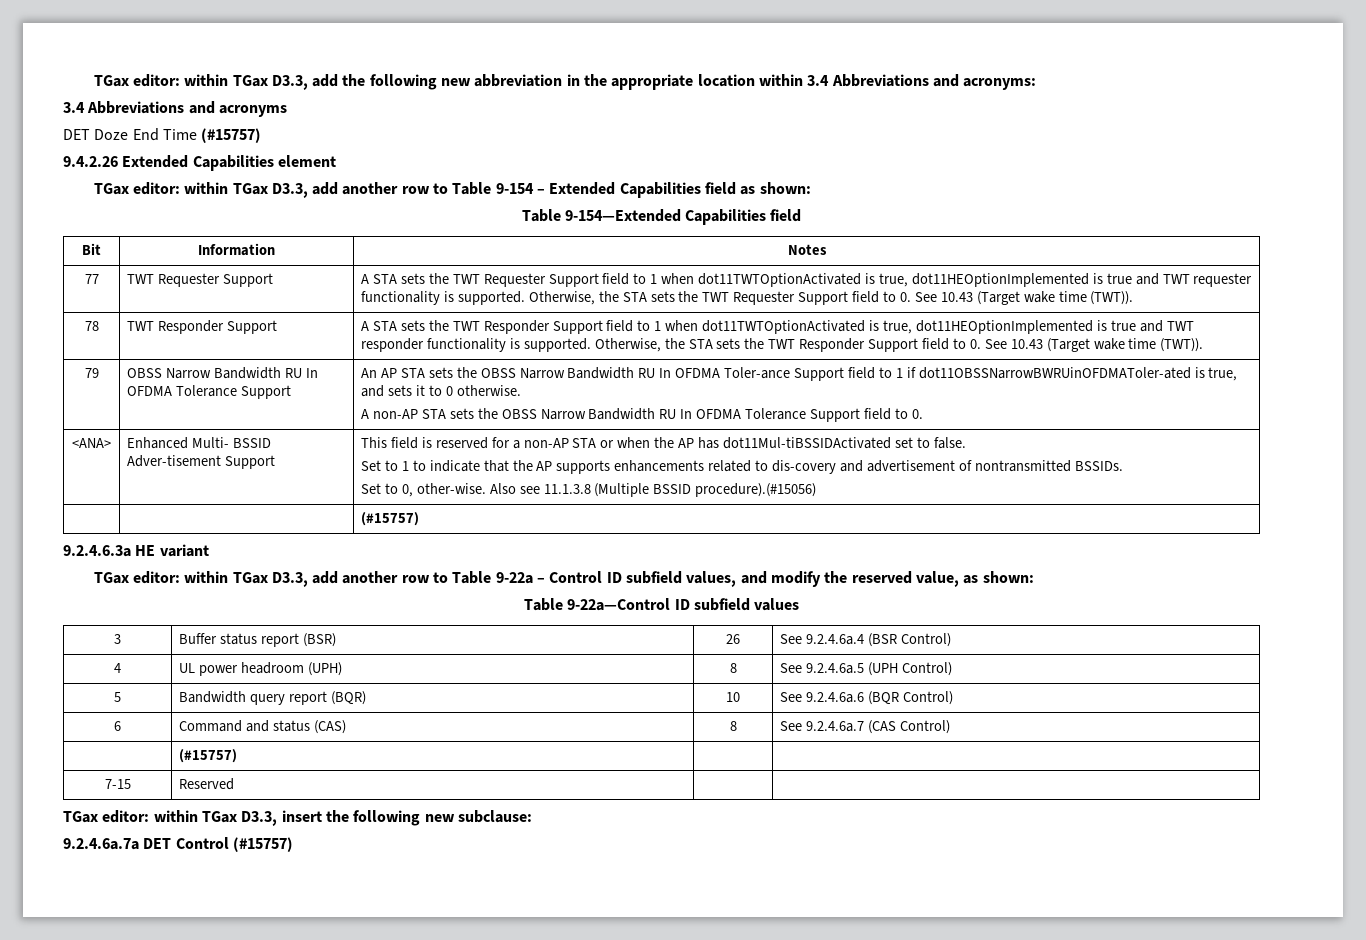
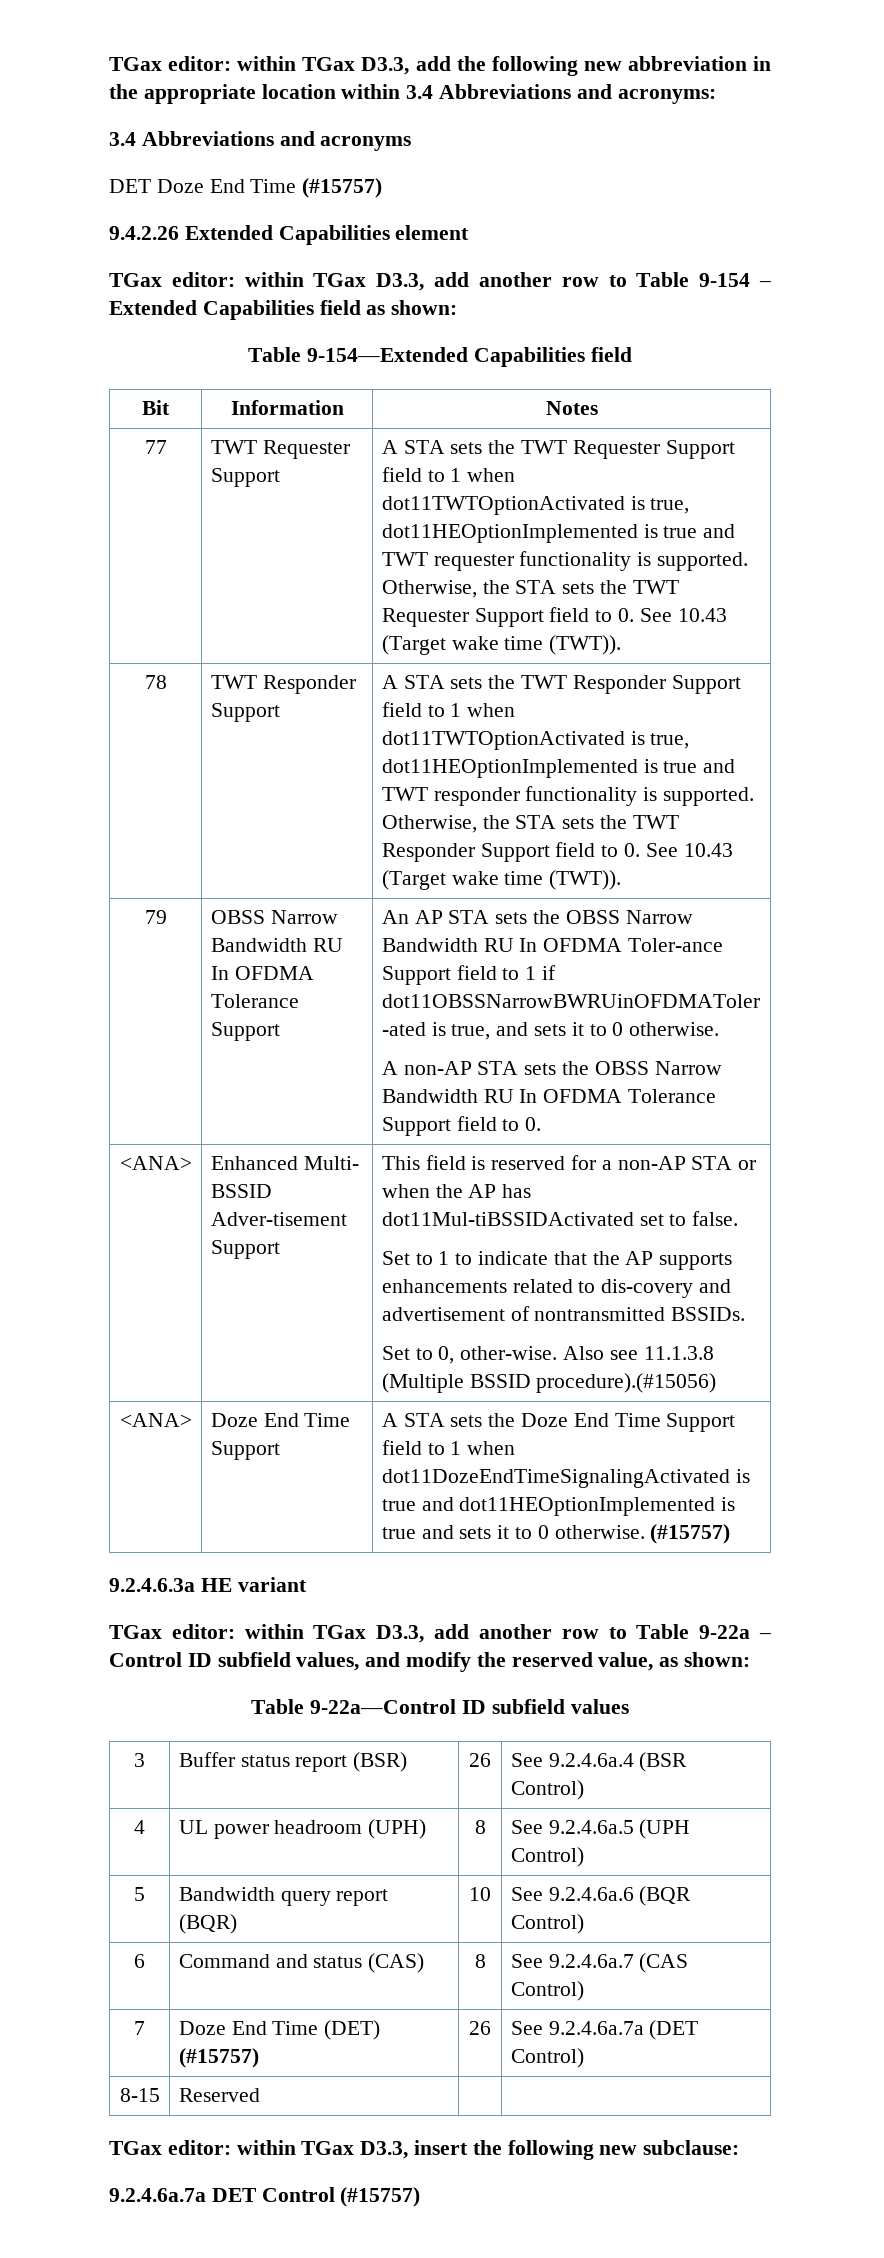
- | | (#15757)
+ <ANA> | Doze End Time Support | A STA sets the Doze End Time Support field to 1 when dot11DozeEndTimeSignalingActivated is true and dot11HEOptionImplemented is true and sets it to 0 otherwise. (#15757)
- | (#15757) | |
- 7-15 | Reserved | |
+ 7 | Doze End Time (DET) (#15757) | 26 | See 9.2.4.6a.7a (DET Control)
+ 8-15 | Reserved | |

